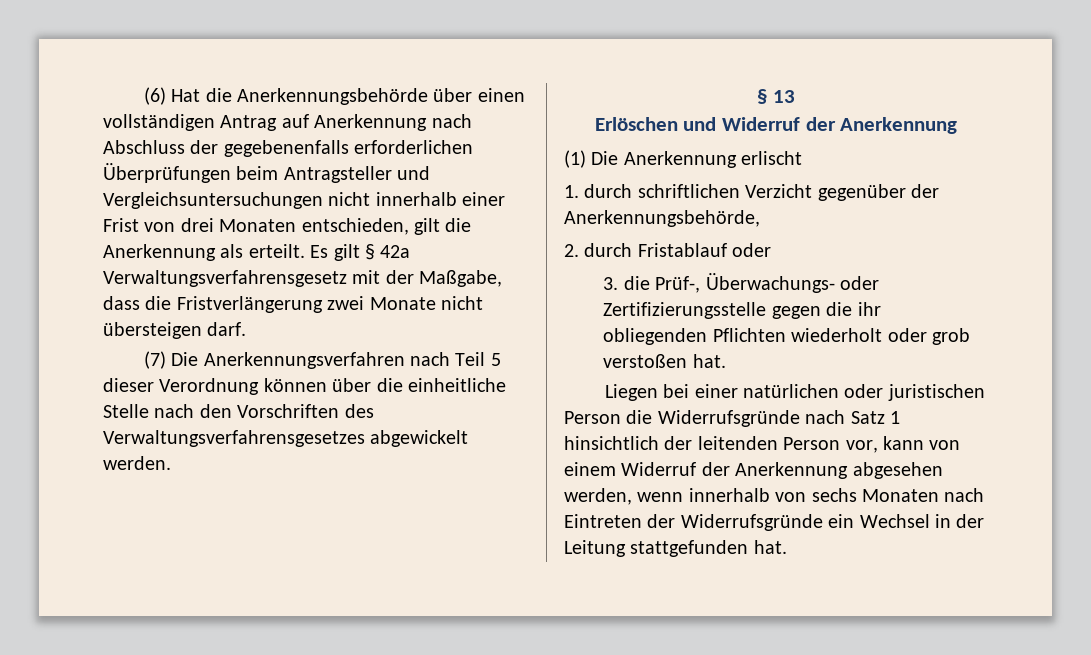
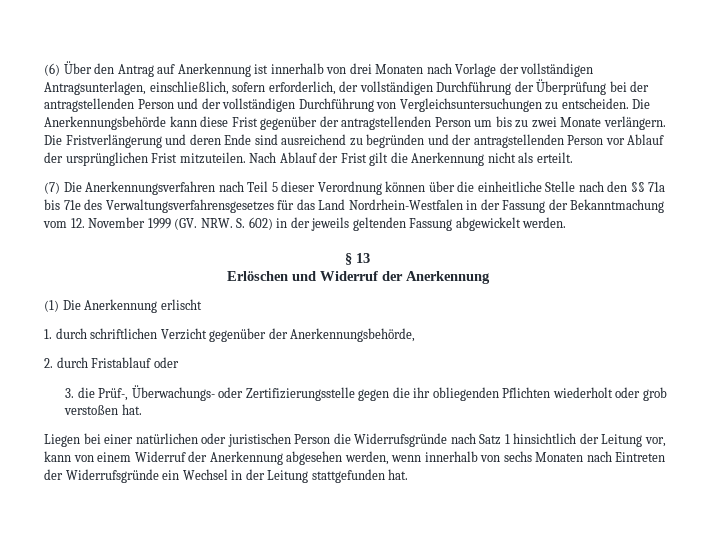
- (6) Hat die Anerkennungsbehörde über einen vollständigen Antrag auf Anerkennung nach Abschluss der gegebenenfalls erforderlichen Überprüfungen beim Antragsteller und Vergleichsuntersuchungen nicht innerhalb einer Frist von drei Monaten entschieden, gilt die Anerkennung als erteilt. Es gilt § 42a Verwaltungsverfahrensgesetz mit der Maßgabe, dass die Fristverlängerung zwei Monate nicht übersteigen darf.
+ (6) Über den Antrag auf Anerkennung ist innerhalb von drei Monaten nach Vorlage der vollständigen Antragsunterlagen, einschließlich, sofern erforderlich, der vollständigen Durchführung der Überprüfung bei der antragstellenden Person und der vollständigen Durchführung von Vergleichsuntersuchungen zu entscheiden. Die Anerkennungsbehörde kann diese Frist gegenüber der antragstellenden Person um bis zu zwei Monate verlängern. Die Fristverlängerung und deren Ende sind ausreichend zu begründen und der antragstellenden Person vor Ablauf der ursprünglichen Frist mitzuteilen. Nach Ablauf der Frist gilt die Anerkennung nicht als erteilt.
- (7) Die Anerkennungsverfahren nach Teil 5 dieser Verordnung können über die einheitliche Stelle nach den Vorschriften des Verwaltungsverfahrensgesetzes abgewickelt werden.
+ (7) Die Anerkennungsverfahren nach Teil 5 dieser Verordnung können über die einheitliche Stelle nach den §§ 71a bis 71e des Verwaltungsverfahrensgesetzes für das Land Nordrhein-Westfalen in der Fassung der Bekanntmachung vom 12. November 1999 (GV. NRW. S. 602) in der jeweils geltenden Fassung abgewickelt werden.
- Liegen bei einer natürlichen oder juristischen Person die Widerrufsgründe nach Satz 1 hinsichtlich der leitenden Person vor, kann von einem Widerruf der Anerkennung abgesehen werden, wenn innerhalb von sechs Monaten nach Eintreten der Widerrufsgründe ein Wechsel in der Leitung stattgefunden hat.
+ Liegen bei einer natürlichen oder juristischen Person die Widerrufsgründe nach Satz 1 hinsichtlich der Leitung vor, kann von einem Widerruf der Anerkennung abgesehen werden, wenn innerhalb von sechs Monaten nach Eintreten der Widerrufsgründe ein Wechsel in der Leitung stattgefunden hat.

